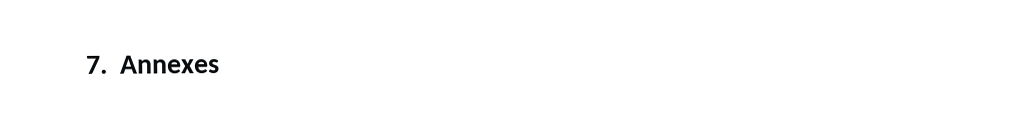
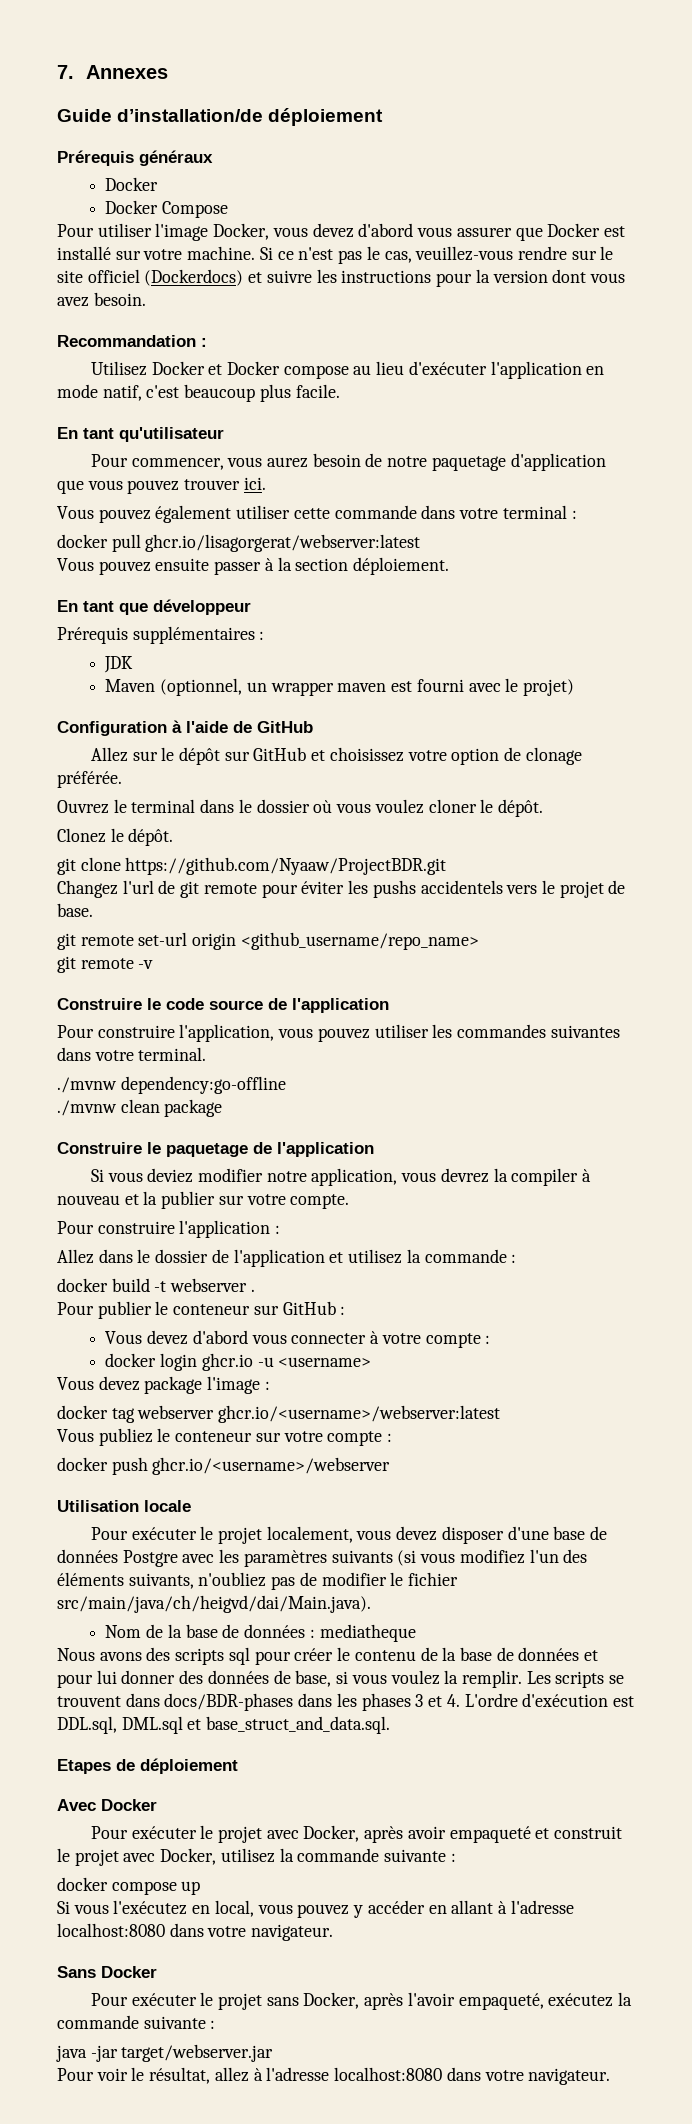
+ Guide d’installation/de déploiement
+ Prérequis généraux
+ Docker
+ Docker Compose
+ Pour utiliser l'image Docker, vous devez d'abord vous assurer que Docker est installé sur votre machine. Si ce n'est pas le cas, veuillez-vous rendre sur le site officiel (Dockerdocs) et suivre les instructions pour la version dont vous avez besoin.
+ Recommandation :
+ Utilisez Docker et Docker compose au lieu d'exécuter l'application en mode natif, c'est beaucoup plus facile.
+ En tant qu'utilisateur
+ Pour commencer, vous aurez besoin de notre paquetage d'application que vous pouvez trouver ici.
+ Vous pouvez également utiliser cette commande dans votre terminal :
+ docker pull ghcr.io/lisagorgerat/webserver:latest
+ Vous pouvez ensuite passer à la section déploiement.
+ En tant que développeur
+ Prérequis supplémentaires :
+ JDK
+ Maven (optionnel, un wrapper maven est fourni avec le projet)
+ Configuration à l'aide de GitHub
+ Allez sur le dépôt sur GitHub et choisissez votre option de clonage préférée.
+ Ouvrez le terminal dans le dossier où vous voulez cloner le dépôt.
+ Clonez le dépôt.
+ git clone https://github.com/Nyaaw/ProjectBDR.git
+ Changez l'url de git remote pour éviter les pushs accidentels vers le projet de base.
+ git remote set-url origin <github_username/repo_name>
+ git remote -v
+ Construire le code source de l'application
+ Pour construire l'application, vous pouvez utiliser les commandes suivantes dans votre terminal.
+ ./mvnw dependency:go-offline
+ ./mvnw clean package
+ Construire le paquetage de l'application
+ Si vous deviez modifier notre application, vous devrez la compiler à nouveau et la publier sur votre compte.
+ Pour construire l'application :
+ Allez dans le dossier de l'application et utilisez la commande :
+ docker build -t webserver .
+ Pour publier le conteneur sur GitHub :
+ Vous devez d'abord vous connecter à votre compte :
+ docker login ghcr.io -u <username>
+ Vous devez package l'image :
+ docker tag webserver ghcr.io/<username>/webserver:latest
+ Vous publiez le conteneur sur votre compte :
+ docker push ghcr.io/<username>/webserver
+ Utilisation locale
+ Pour exécuter le projet localement, vous devez disposer d'une base de données Postgre avec les paramètres suivants (si vous modifiez l'un des éléments suivants, n'oubliez pas de modifier le fichier src/main/java/ch/heigvd/dai/Main.java).
+ Nom de la base de données : mediatheque
+ Nous avons des scripts sql pour créer le contenu de la base de données et pour lui donner des données de base, si vous voulez la remplir. Les scripts se trouvent dans docs/BDR-phases dans les phases 3 et 4. L'ordre d'exécution est DDL.sql, DML.sql et base_struct_and_data.sql.
+ Etapes de déploiement
+ Avec Docker
+ Pour exécuter le projet avec Docker, après avoir empaqueté et construit le projet avec Docker, utilisez la commande suivante :
+ docker compose up
+ Si vous l'exécutez en local, vous pouvez y accéder en allant à l'adresse localhost:8080 dans votre navigateur.
+ Sans Docker
+ Pour exécuter le projet sans Docker, après l'avoir empaqueté, exécutez la commande suivante :
+ java -jar target/webserver.jar
+ Pour voir le résultat, allez à l'adresse localhost:8080 dans votre navigateur.

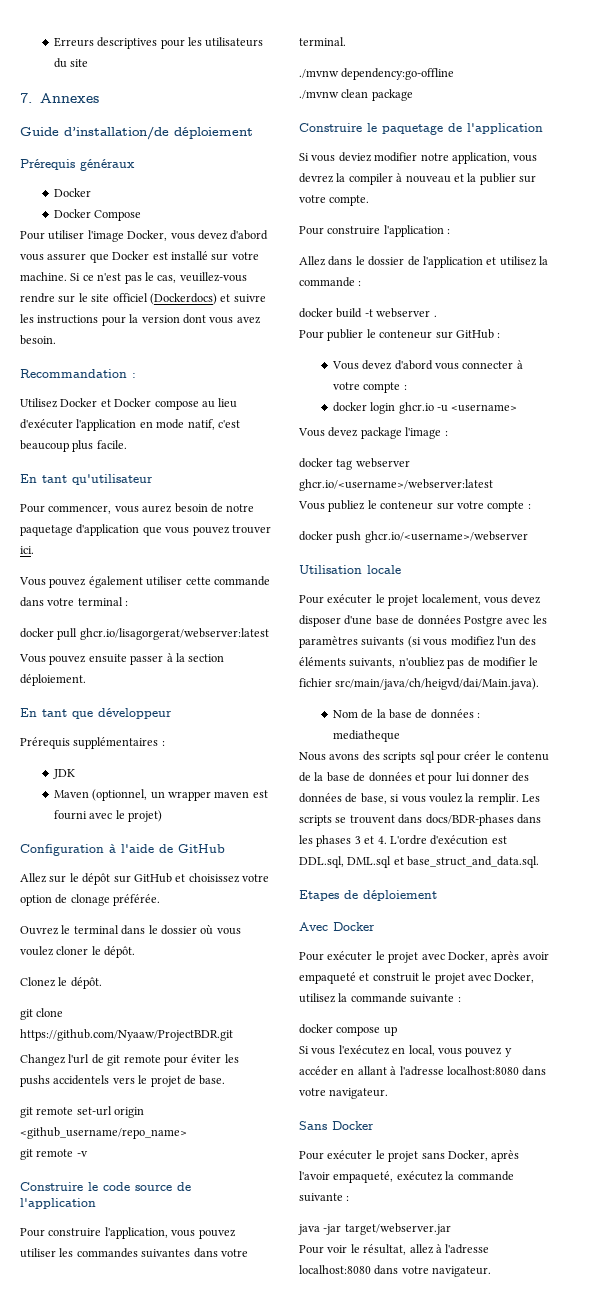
+ Erreurs descriptives pour les utilisateurs du site

